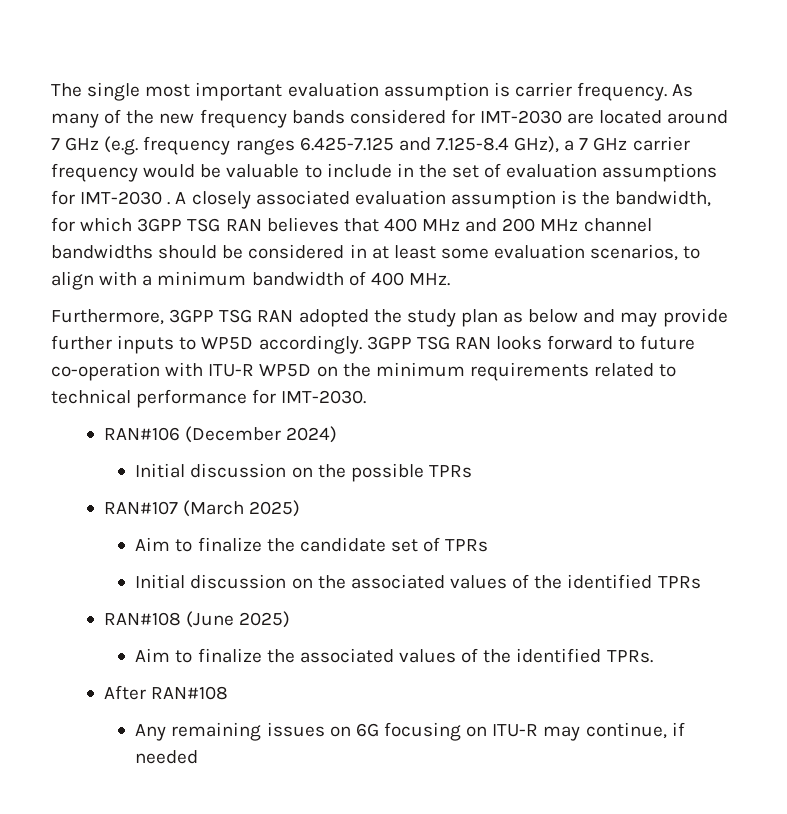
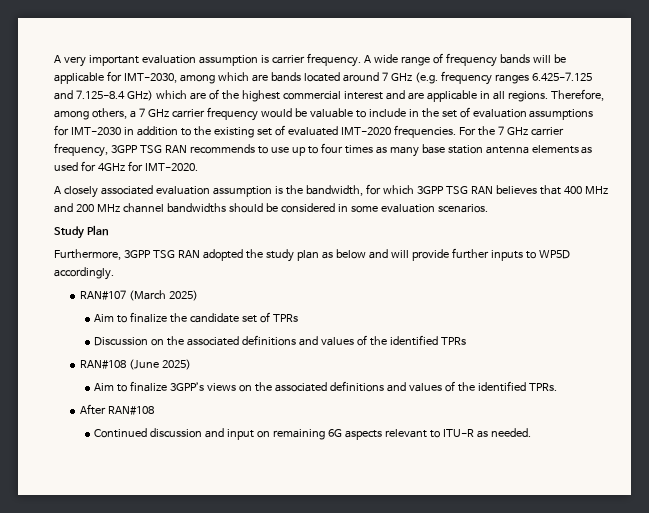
- The single most important evaluation assumption is carrier frequency.
+ A very important evaluation assumption is carrier frequency.
- As many of the new frequency bands considered for IMT-2030 are located around 7 GHz (e.g. frequency ranges 6.425-7.125 and 7.125-8.4 GHz), a 7 GHz carrier frequency would be valuable to include in the set of evaluation assumptions for IMT-2030 . A closely associated evaluation assumption is the bandwidth, for which 3GPP TSG RAN believes that 400 MHz and 200 MHz channel bandwidths should be considered in at least some evaluation scenarios, to align with a minimum bandwidth of 400 MHz.
+ A wide range of frequency bands will be applicable for IMT-2030, among which are bands located around 7 GHz (e.g. frequency ranges 6.425-7.125 and 7.125-8.4 GHz) which are of the highest commercial interest and are applicable in all regions. Therefore, among others, a 7 GHz carrier frequency would be valuable to include in the set of evaluation assumptions for IMT-2030 in addition to the existing set of evaluated IMT-2020 frequencies. For the 7 GHz carrier frequency, 3GPP TSG RAN recommends to use up to four times as many base station antenna elements as used for 4GHz for IMT-2020.
+ A closely associated evaluation assumption is the bandwidth, for which 3GPP TSG RAN believes that 400 MHz and 200 MHz channel bandwidths should be considered in some evaluation scenarios.
+ Study Plan
- Furthermore, 3GPP TSG RAN adopted the study plan as below and may provide further inputs to WP5D accordingly. 3GPP TSG RAN looks forward to future co-operation with ITU-R WP5D on the minimum requirements related to technical performance for IMT-2030.
- RAN#106 (December 2024)
- Initial discussion on the possible TPRs
+ Furthermore, 3GPP TSG RAN adopted the study plan as below and will provide further inputs to WP5D accordingly.
- Initial discussion on the associated values of the identified TPRs
+ Discussion on the associated definitions and values of the identified TPRs
- Aim to finalize the associated values of the identified TPRs.
+ Aim to finalize 3GPP’s views on the associated definitions and values of the identified TPRs.
- Any remaining issues on 6G focusing on ITU-R may continue, if needed
+ Continued discussion and input on remaining 6G aspects relevant to ITU-R as needed.

